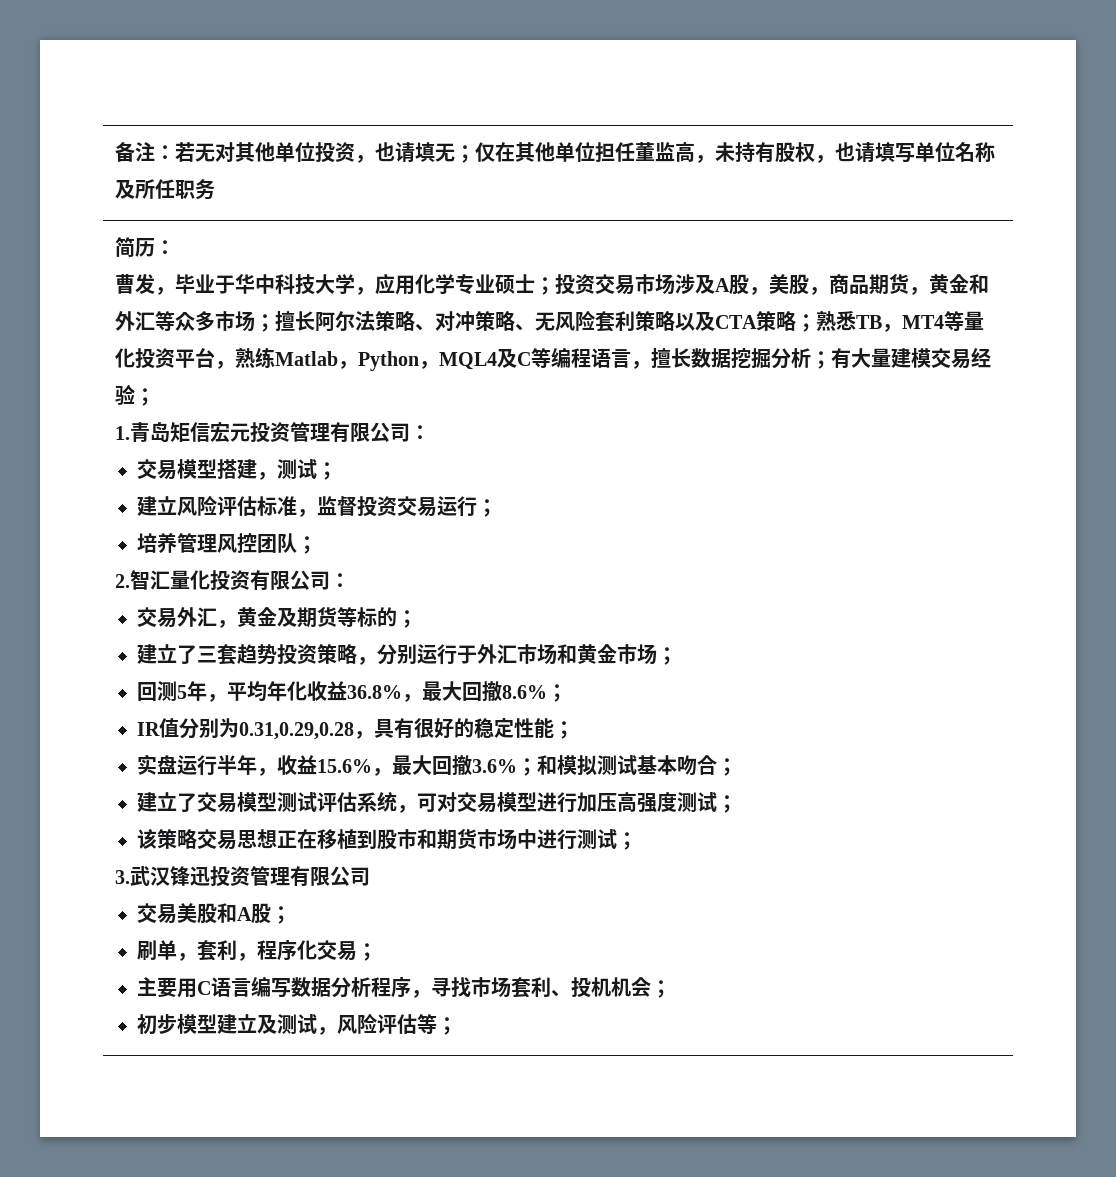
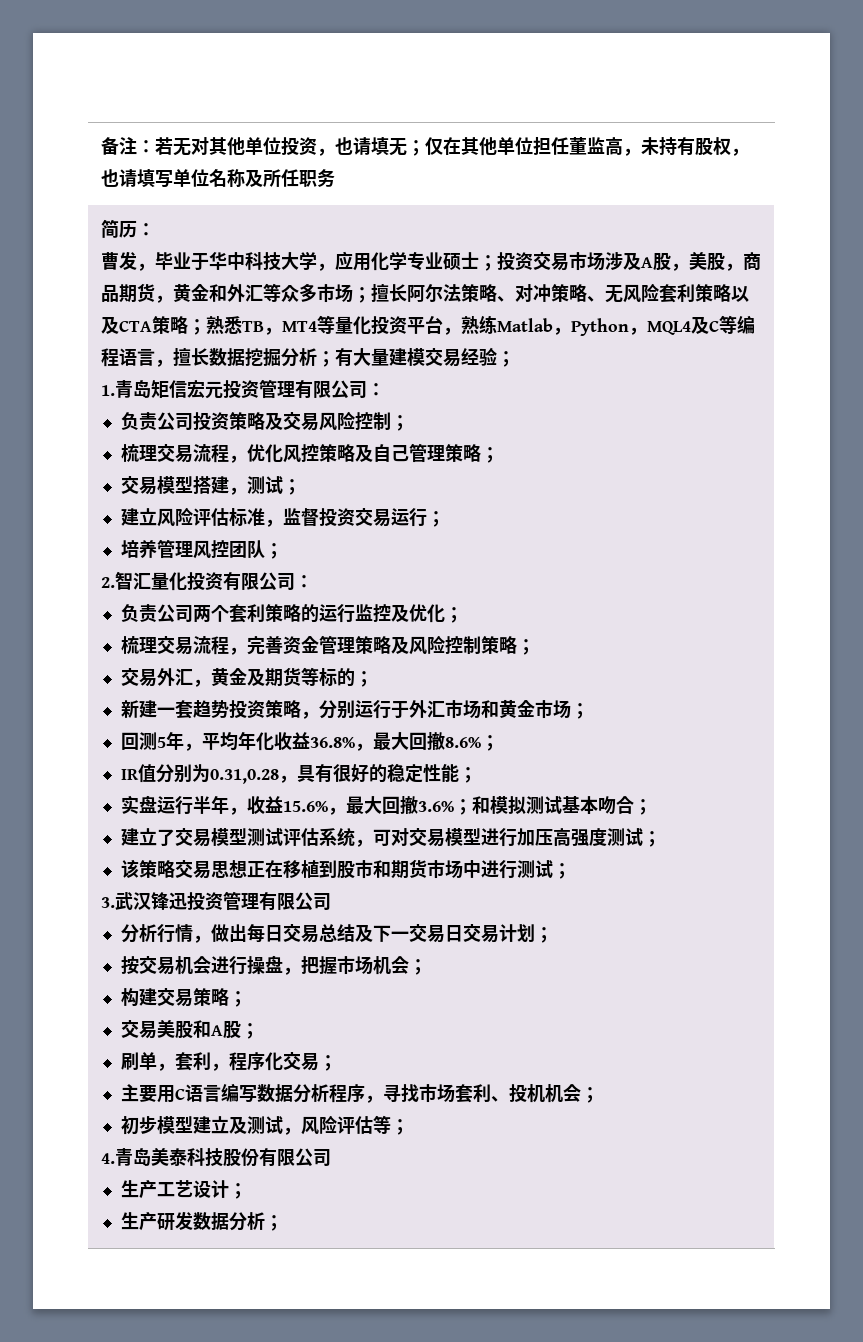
+ 负责公司投资策略及交易风险控制；
+ 梳理交易流程，优化风控策略及自己管理策略；
+ 负责公司两个套利策略的运行监控及优化；
+ 梳理交易流程，完善资金管理策略及风险控制策略；
- 建立了三套趋势投资策略，分别运行于外汇市场和黄金市场；
+ 新建一套趋势投资策略，分别运行于外汇市场和黄金市场；
- IR值分别为0.31,0.29,0.28，具有很好的稳定性能；
+ IR值分别为0.31,0.28，具有很好的稳定性能；
+ 分析行情，做出每日交易总结及下一交易日交易计划；
+ 按交易机会进行操盘，把握市场机会；
+ 构建交易策略；
+ 4.青岛美泰科技股份有限公司
+ 生产工艺设计；
+ 生产研发数据分析；

